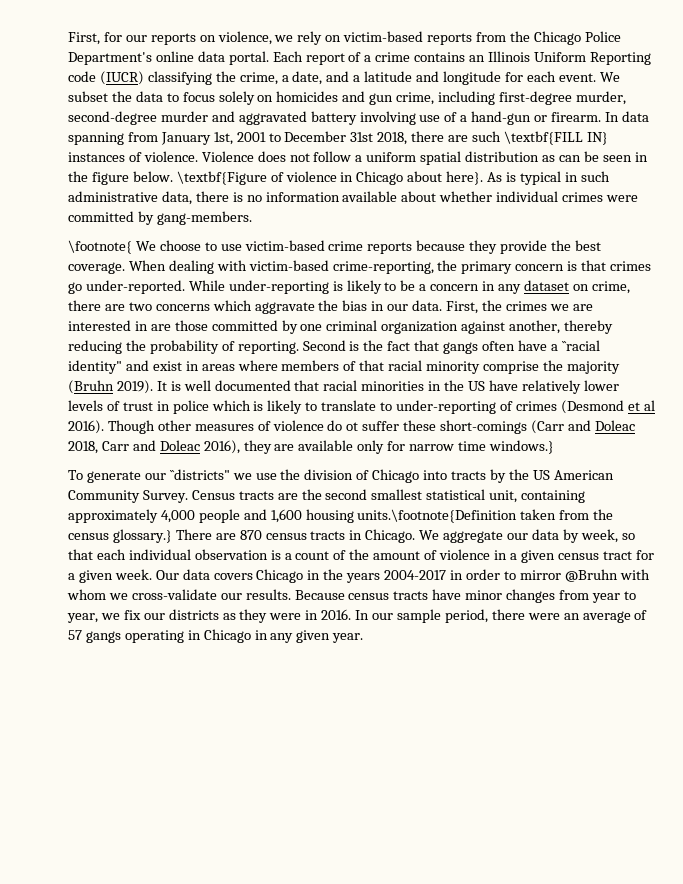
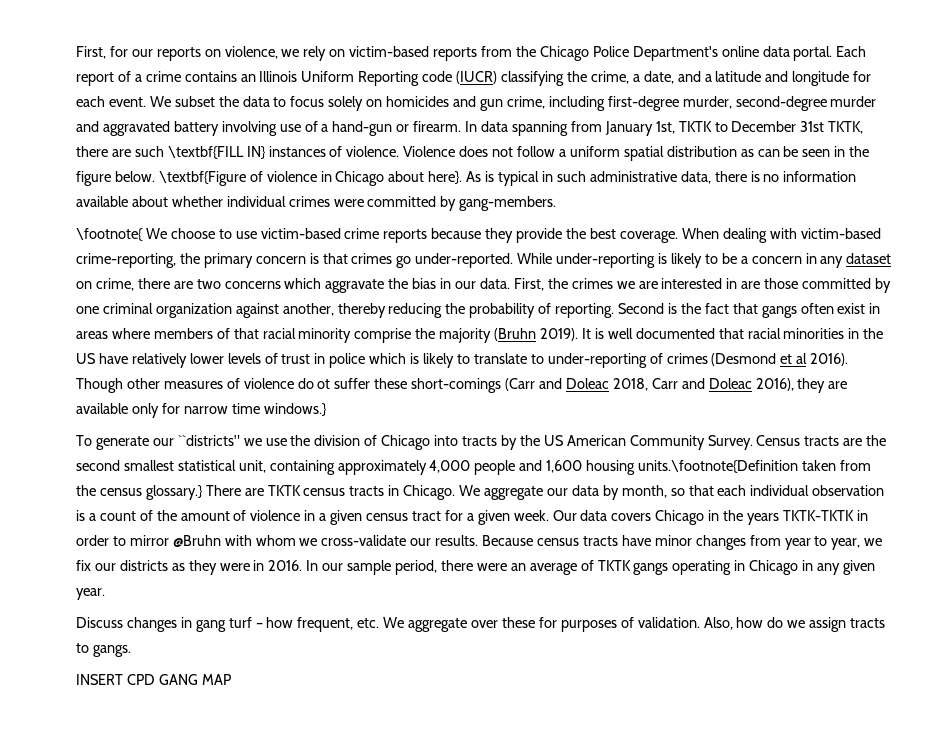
- In data spanning from January 1st, 2001 to December 31st 2018, there are such \textbf{FILL IN} instances of violence.
+ In data spanning from January 1st, TKTK to December 31st TKTK, there are such \textbf{FILL IN} instances of violence.
- Second is the fact that gangs often have a ``racial identity" and exist in areas where members of that racial minority comprise the majority (Bruhn 2019).
+ Second is the fact that gangs often exist in areas where members of that racial minority comprise the majority (Bruhn 2019).
- Census tracts are the second smallest statistical unit, containing approximately 4,000 people and 1,600 housing units.\footnote{Definition taken from the census glossary.} There are 870 census tracts in Chicago.
+ Census tracts are the second smallest statistical unit, containing approximately 4,000 people and 1,600 housing units.\footnote{Definition taken from the census glossary.} There are TKTK census tracts in Chicago.
- We aggregate our data by week, so that each individual observation is a count of the amount of violence in a given census tract for a given week.
+ We aggregate our data by month, so that each individual observation is a count of the amount of violence in a given census tract for a given week.
- Our data covers Chicago in the years 2004-2017 in order to mirror @Bruhn with whom we cross-validate our results.
+ Our data covers Chicago in the years TKTK-TKTK in order to mirror @Bruhn with whom we cross-validate our results.
- In our sample period, there were an average of 57 gangs operating in Chicago in any given year.
+ In our sample period, there were an average of TKTK gangs operating in Chicago in any given year.
+ Discuss changes in gang turf – how frequent, etc. We aggregate over these for purposes of validation. Also, how do we assign tracts to gangs.
+ INSERT CPD GANG MAP

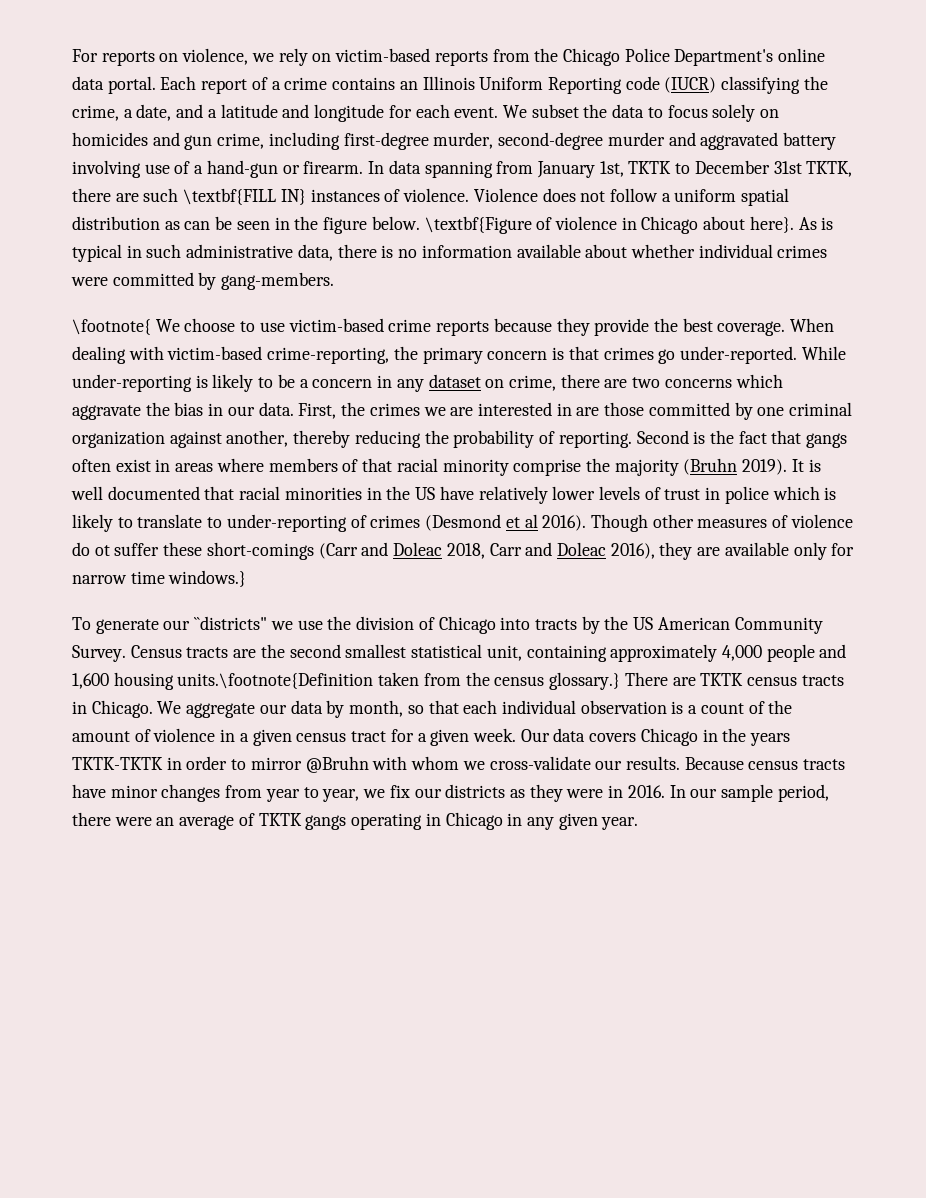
- First, for our reports on violence, we rely on victim-based reports from the Chicago Police Department's online data portal.
+ For reports on violence, we rely on victim-based reports from the Chicago Police Department's online data portal.
- Discuss changes in gang turf – how frequent, etc. We aggregate over these for purposes of validation. Also, how do we assign tracts to gangs.
- INSERT CPD GANG MAP

